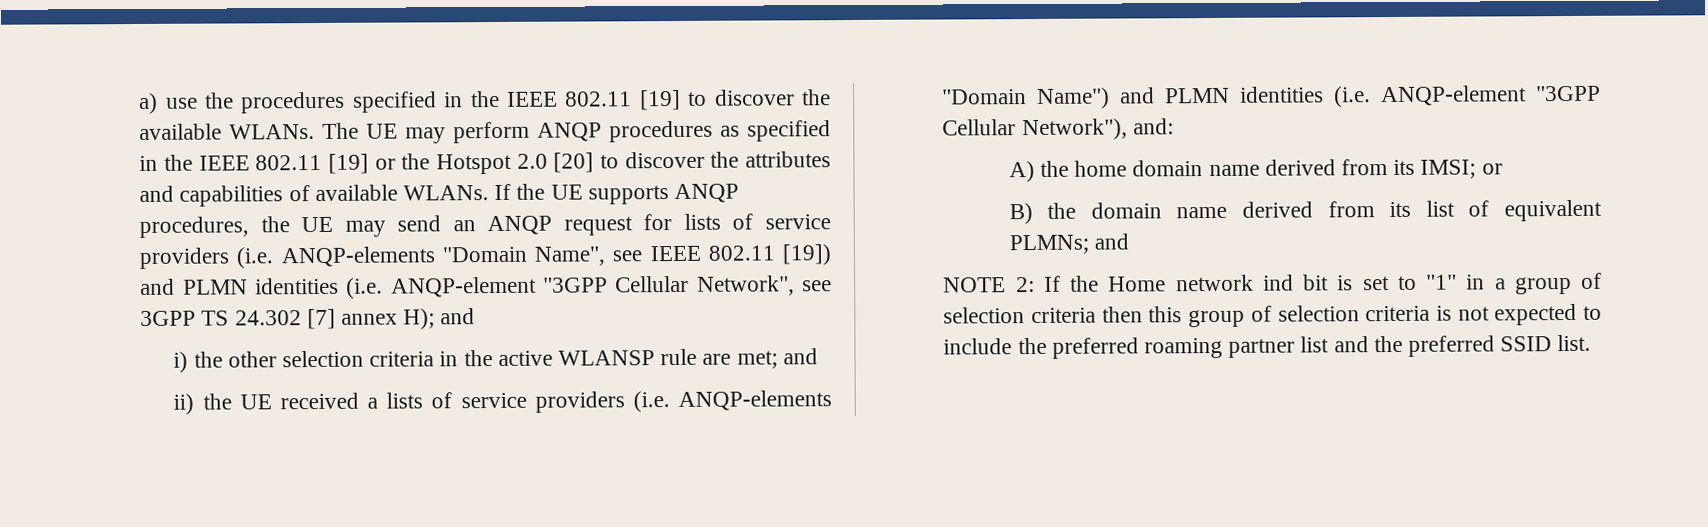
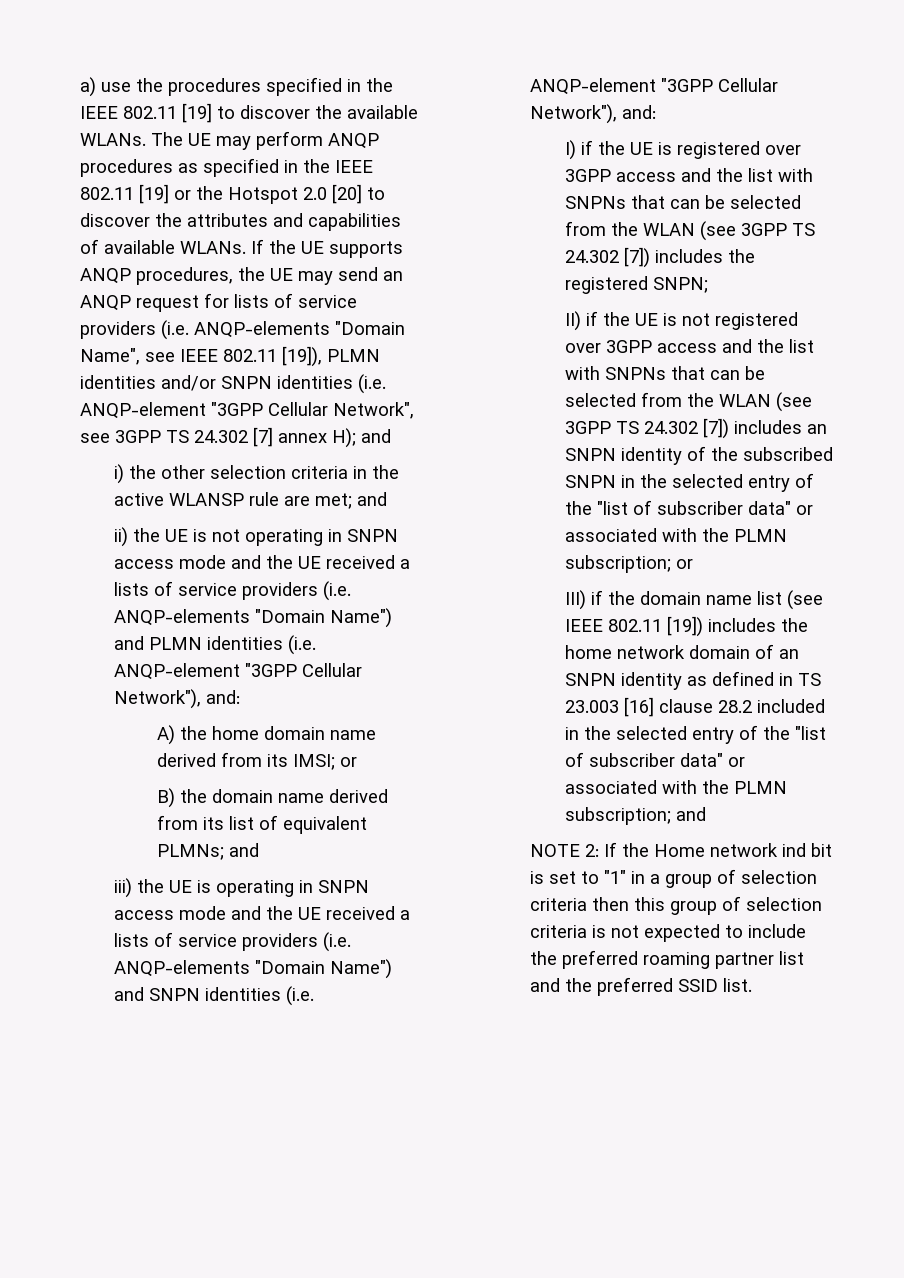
- If the UE supports ANQP procedures, the UE may send an ANQP request for lists of service providers (i.e. ANQP-elements "Domain Name", see IEEE 802.11 [19]) and PLMN identities (i.e. ANQP-element "3GPP Cellular Network", see 3GPP TS 24.302 [7] annex H); and
+ If the UE supports ANQP procedures, the UE may send an ANQP request for lists of service providers (i.e. ANQP-elements "Domain Name", see IEEE 802.11 [19]), PLMN identities and/or SNPN identities (i.e. ANQP-element "3GPP Cellular Network", see 3GPP TS 24.302 [7] annex H); and
- ii) the UE received a lists of service providers (i.e. ANQP-elements "Domain Name") and PLMN identities (i.e. ANQP-element "3GPP Cellular Network"), and:
+ ii) the UE is not operating in SNPN access mode and the UE received a lists of service providers (i.e. ANQP-elements "Domain Name") and PLMN identities (i.e. ANQP-element "3GPP Cellular Network"), and:
+ iii) the UE is operating in SNPN access mode and the UE received a lists of service providers (i.e. ANQP-elements "Domain Name") and SNPN identities (i.e. ANQP-element "3GPP Cellular Network"), and:
+ I) if the UE is registered over 3GPP access and the list with SNPNs that can be selected from the WLAN (see 3GPP TS 24.302 [7]) includes the registered SNPN;
+ II) if the UE is not registered over 3GPP access and the list with SNPNs that can be selected from the WLAN (see 3GPP TS 24.302 [7]) includes an SNPN identity of the subscribed SNPN in the selected entry of the "list of subscriber data" or associated with the PLMN subscription; or
+ III) if the domain name list (see IEEE 802.11 [19]) includes the home network domain of an SNPN identity as defined in TS 23.003 [16] clause 28.2 included in the selected entry of the "list of subscriber data" or associated with the PLMN subscription; and

